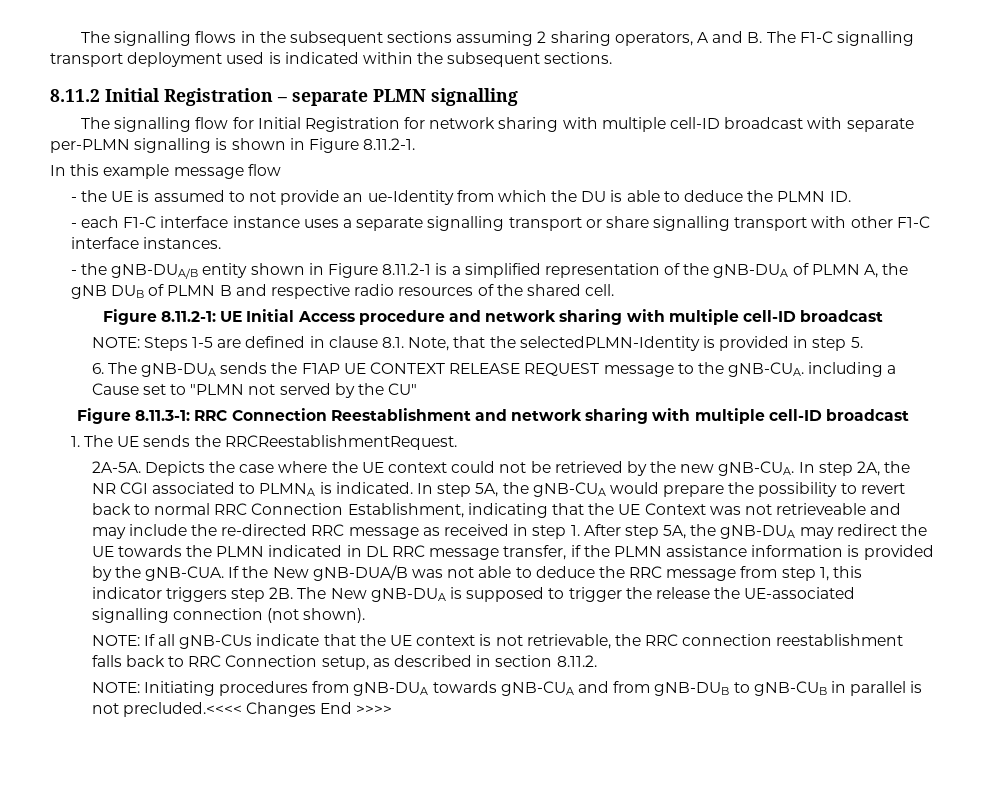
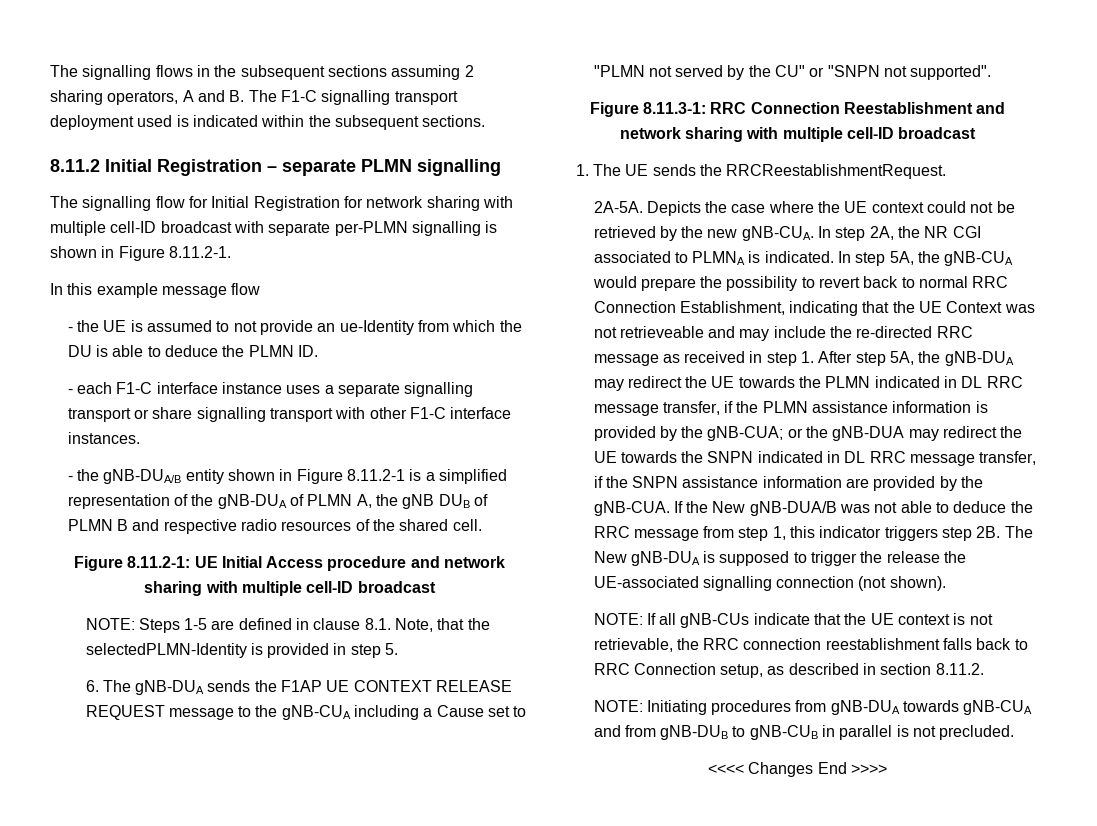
- 6. The gNB-DUA sends the F1AP UE CONTEXT RELEASE REQUEST message to the gNB-CUA. including a Cause set to "PLMN not served by the CU"
+ 6. The gNB-DUA sends the F1AP UE CONTEXT RELEASE REQUEST message to the gNB-CUA including a Cause set to "PLMN not served by the CU" or "SNPN not supported".
- In step 5A, the gNB-CUA would prepare the possibility to revert back to normal RRC Connection Establishment, indicating that the UE Context was not retrieveable and may include the re-directed RRC message as received in step 1. After step 5A, the gNB-DUA may redirect the UE towards the PLMN indicated in DL RRC message transfer, if the PLMN assistance information is provided by the gNB-CUA.
+ In step 5A, the gNB-CUA would prepare the possibility to revert back to normal RRC Connection Establishment, indicating that the UE Context was not retrieveable and may include the re-directed RRC message as received in step 1. After step 5A, the gNB-DUA may redirect the UE towards the PLMN indicated in DL RRC message transfer, if the PLMN assistance information is provided by the gNB-CUA; or the gNB-DUA may redirect the UE towards the SNPN indicated in DL RRC message transfer, if the SNPN assistance information are provided by the gNB-CUA.
- NOTE: Initiating procedures from gNB-DUA towards gNB-CUA and from gNB-DUB to gNB-CUB in parallel is not precluded.<<<< Changes End >>>>
+ NOTE: Initiating procedures from gNB-DUA towards gNB-CUA and from gNB-DUB to gNB-CUB in parallel is not precluded.
+ <<<< Changes End >>>>

